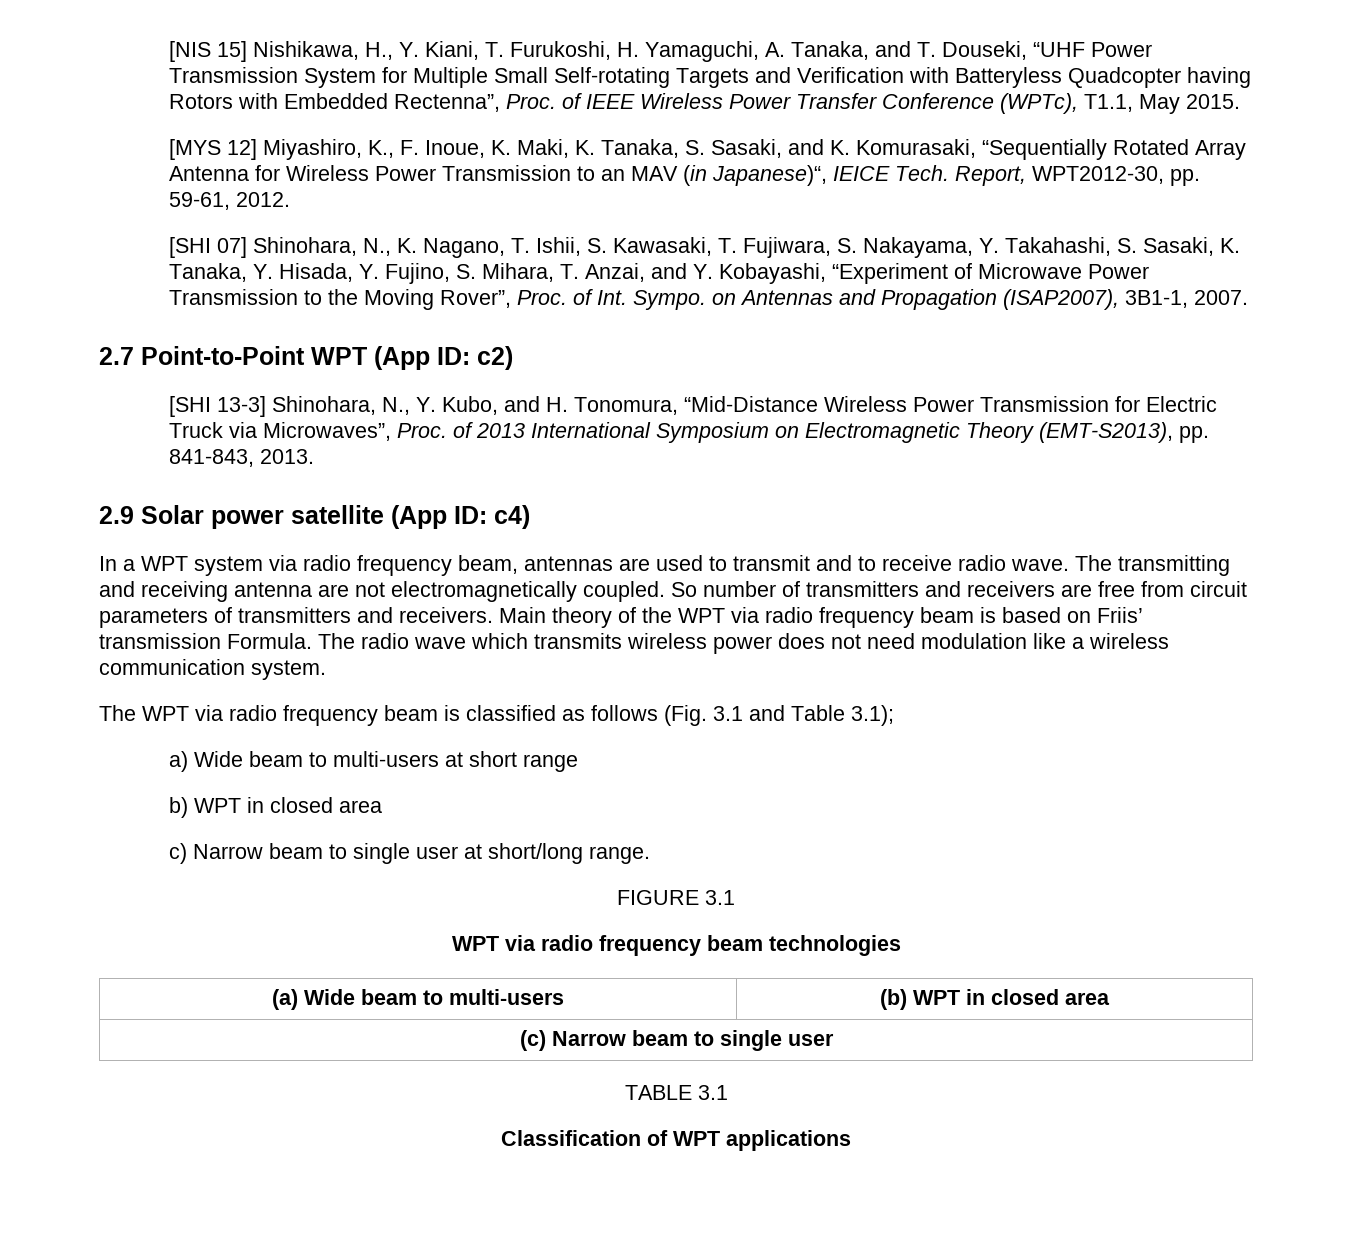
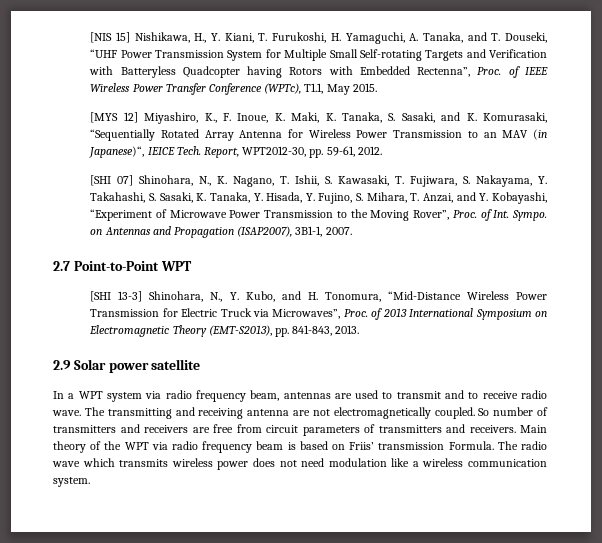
- 2.7 Point-to-Point WPT (App ID: c2)
+ 2.7 Point-to-Point WPT
- 2.9 Solar power satellite (App ID: c4)
+ 2.9 Solar power satellite
- The WPT via radio frequency beam is classified as follows (Fig. 3.1 and Table 3.1);
- a) Wide beam to multi-users at short range
- b) WPT in closed area
- c) Narrow beam to single user at short/long range.
- FIGURE 3.1
- WPT via radio frequency beam technologies
- (a) Wide beam to multi-users | (b) WPT in closed area
- (c) Narrow beam to single user
- TABLE 3.1
- Classification of WPT applications

